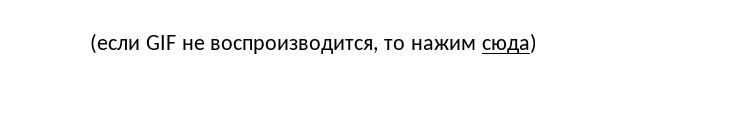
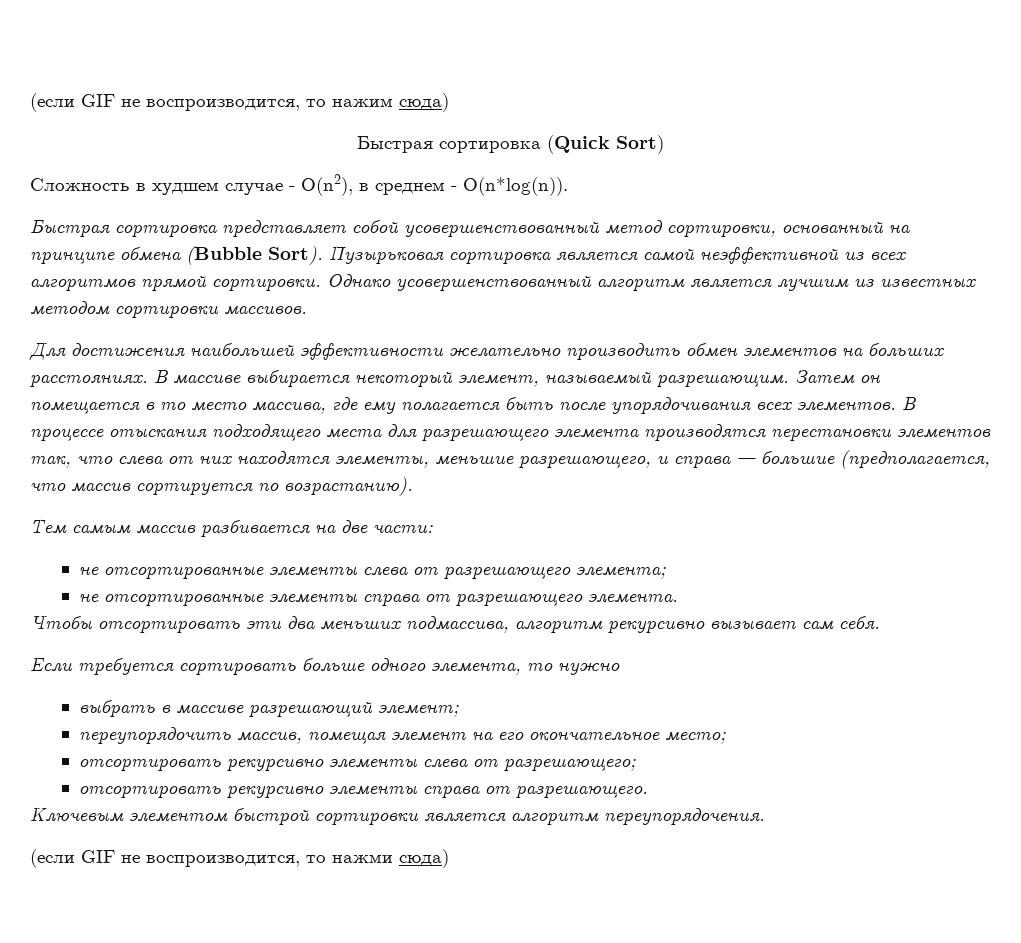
+ Быстрая сортировка (Quick Sort)
+ Сложность в худшем случае - O(n2), в среднем - O(n*log(n)).
+ Быстрая сортировка представляет собой усовершенствованный метод сортировки, основанный на принципе обмена (Bubble Sort). Пузырьковая сортировка является самой неэффективной из всех алгоритмов прямой сортировки. Однако усовершенствованный алгоритм является лучшим из известных методом сортировки массивов.
+ Для достижения наибольшей эффективности желательно производить обмен элементов на больших расстояниях. В массиве выбирается некоторый элемент, называемый разрешающим. Затем он помещается в то место массива, где ему полагается быть после упорядочивания всех элементов. В процессе отыскания подходящего места для разрешающего элемента производятся перестановки элементов так, что слева от них находятся элементы, меньшие разрешающего, и справа — большие (предполагается, что массив сортируется по возрастанию).
+ Тем самым массив разбивается на две части:
+ не отсортированные элементы слева от разрешающего элемента;
+ не отсортированные элементы справа от разрешающего элемента.
+ Чтобы отсортировать эти два меньших подмассива, алгоритм рекурсивно вызывает сам себя.
+ Если требуется сортировать больше одного элемента, то нужно
+ выбрать в массиве разрешающий элемент;
+ переупорядочить массив, помещая элемент на его окончательное место;
+ отсортировать рекурсивно элементы слева от разрешающего;
+ отсортировать рекурсивно элементы справа от разрешающего.
+ Ключевым элементом быстрой сортировки является алгоритм переупорядочения.
+ (если GIF не воспроизводится, то нажми сюда)

